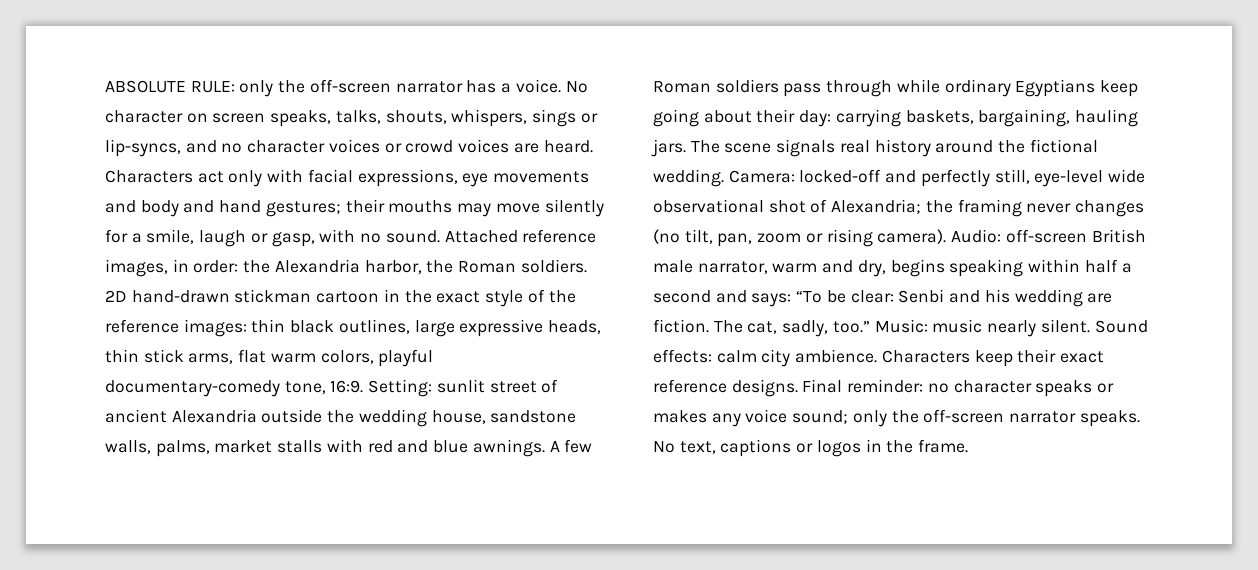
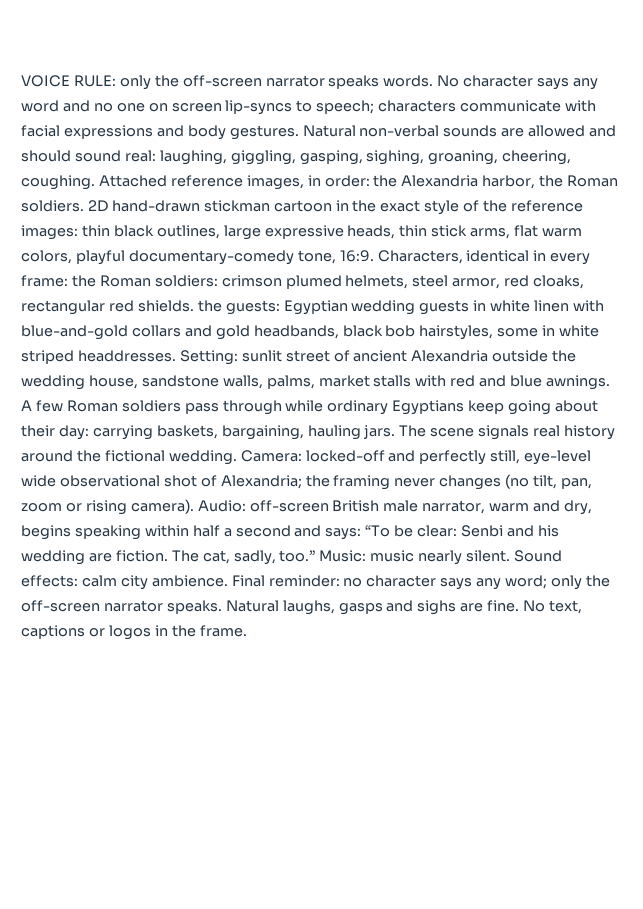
- ABSOLUTE RULE: only the off-screen narrator has a voice. No character on screen speaks, talks, shouts, whispers, sings or lip-syncs, and no character voices or crowd voices are heard. Characters act only with facial expressions, eye movements and body and hand gestures; their mouths may move silently for a smile, laugh or gasp, with no sound.
+ VOICE RULE: only the off-screen narrator speaks words. No character says any word and no one on screen lip-syncs to speech; characters communicate with facial expressions and body gestures. Natural non-verbal sounds are allowed and should sound real: laughing, giggling, gasping, sighing, groaning, cheering, coughing.
+ Characters, identical in every frame: the Roman soldiers: crimson plumed helmets, steel armor, red cloaks, rectangular red shields. the guests: Egyptian wedding guests in white linen with blue-and-gold collars and gold headbands, black bob hairstyles, some in white striped headdresses.
- Characters keep their exact reference designs. Final reminder: no character speaks or makes any voice sound; only the off-screen narrator speaks.
+ Final reminder: no character says any word; only the off-screen narrator speaks.
+ Natural laughs, gasps and sighs are fine.

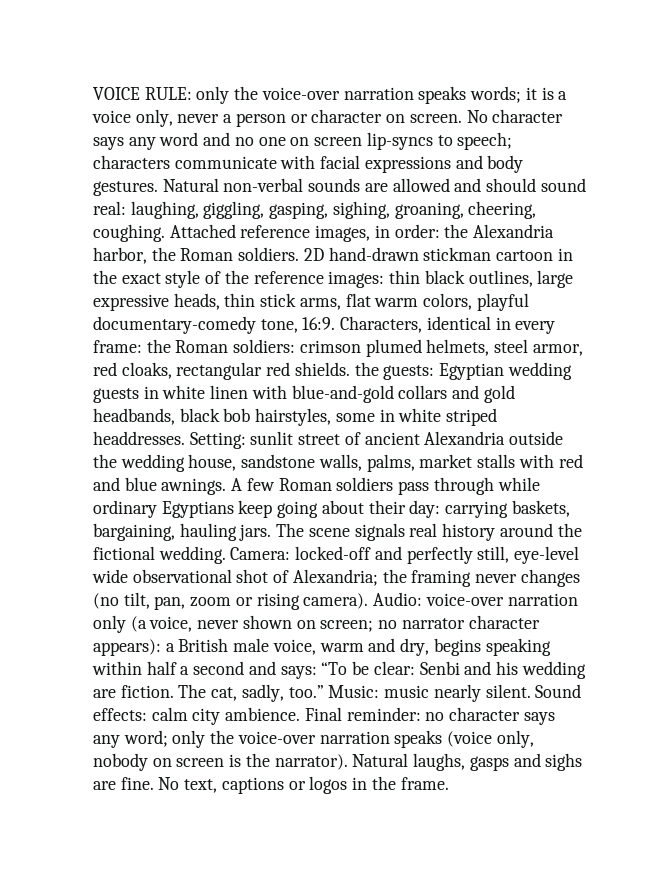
- VOICE RULE: only the off-screen narrator speaks words.
+ VOICE RULE: only the voice-over narration speaks words; it is a voice only, never a person or character on screen.
- Audio: off-screen British male narrator, warm and dry, begins speaking within half a second and says: “To be clear: Senbi and his wedding are fiction.
+ Audio: voice-over narration only (a voice, never shown on screen; no narrator character appears): a British male voice, warm and dry, begins speaking within half a second and says: “To be clear: Senbi and his wedding are fiction.
- Final reminder: no character says any word; only the off-screen narrator speaks.
+ Final reminder: no character says any word; only the voice-over narration speaks (voice only, nobody on screen is the narrator).

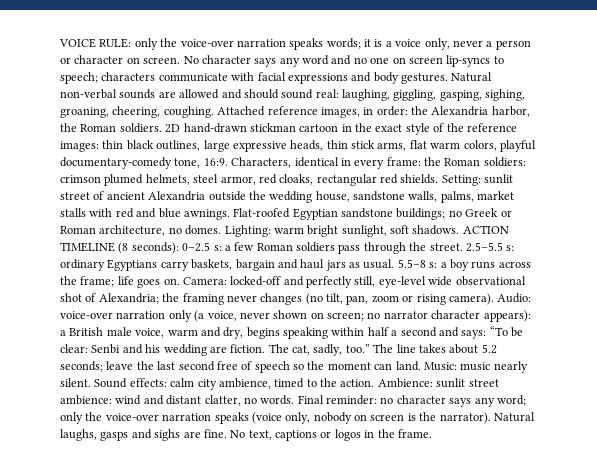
- Characters, identical in every frame: the Roman soldiers: crimson plumed helmets, steel armor, red cloaks, rectangular red shields. the guests: Egyptian wedding guests in white linen with blue-and-gold collars and gold headbands, black bob hairstyles, some in white striped headdresses.
+ Characters, identical in every frame: the Roman soldiers: crimson plumed helmets, steel armor, red cloaks, rectangular red shields.
- A few Roman soldiers pass through while ordinary Egyptians keep going about their day: carrying baskets, bargaining, hauling jars. The scene signals real history around the fictional wedding.
+ Flat-roofed Egyptian sandstone buildings; no Greek or Roman architecture, no domes. Lighting: warm bright sunlight, soft shadows. ACTION TIMELINE (8 seconds): 0–2.5 s: a few Roman soldiers pass through the street. 2.5–5.5 s: ordinary Egyptians carry baskets, bargain and haul jars as usual. 5.5–8 s: a boy runs across the frame; life goes on.
+ The line takes about 5.2 seconds; leave the last second free of speech so the moment can land.
- Sound effects: calm city ambience.
+ Sound effects: calm city ambience, timed to the action. Ambience: sunlit street ambience: wind and distant clatter, no words.

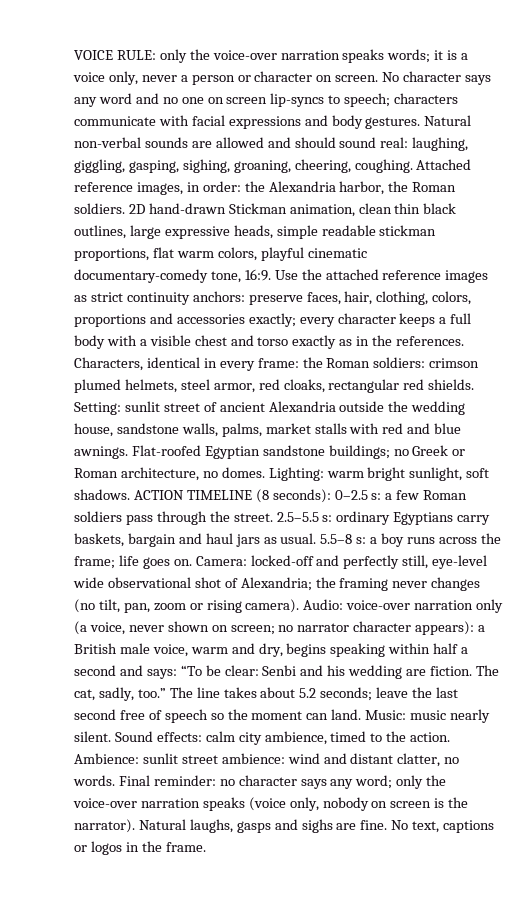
- 2D hand-drawn stickman cartoon in the exact style of the reference images: thin black outlines, large expressive heads, thin stick arms, flat warm colors, playful documentary-comedy tone, 16:9.
+ 2D hand-drawn Stickman animation, clean thin black outlines, large expressive heads, simple readable stickman proportions, flat warm colors, playful cinematic documentary-comedy tone, 16:9.
+ Use the attached reference images as strict continuity anchors: preserve faces, hair, clothing, colors, proportions and accessories exactly; every character keeps a full body with a visible chest and torso exactly as in the references.

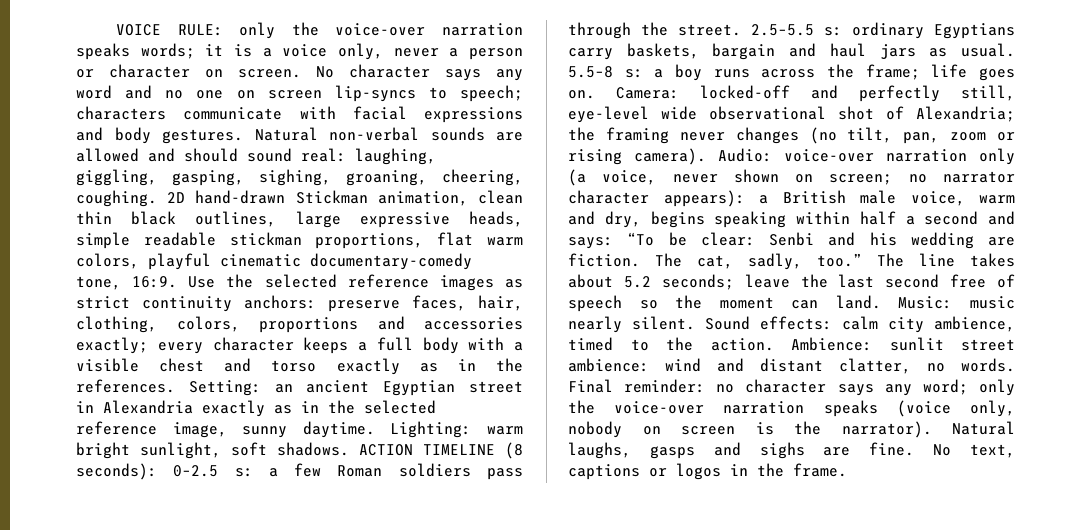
- Attached reference images, in order: the Alexandria harbor, the Roman soldiers.
- Use the attached reference images as strict continuity anchors: preserve faces, hair, clothing, colors, proportions and accessories exactly; every character keeps a full body with a visible chest and torso exactly as in the references.
+ Use the selected reference images as strict continuity anchors: preserve faces, hair, clothing, colors, proportions and accessories exactly; every character keeps a full body with a visible chest and torso exactly as in the references.
- Characters, identical in every frame: the Roman soldiers: crimson plumed helmets, steel armor, red cloaks, rectangular red shields. Setting: sunlit street of ancient Alexandria outside the wedding house, sandstone walls, palms, market stalls with red and blue awnings. Flat-roofed Egyptian sandstone buildings; no Greek or Roman architecture, no domes.
+ Setting: an ancient Egyptian street in Alexandria exactly as in the selected reference image, sunny daytime.

